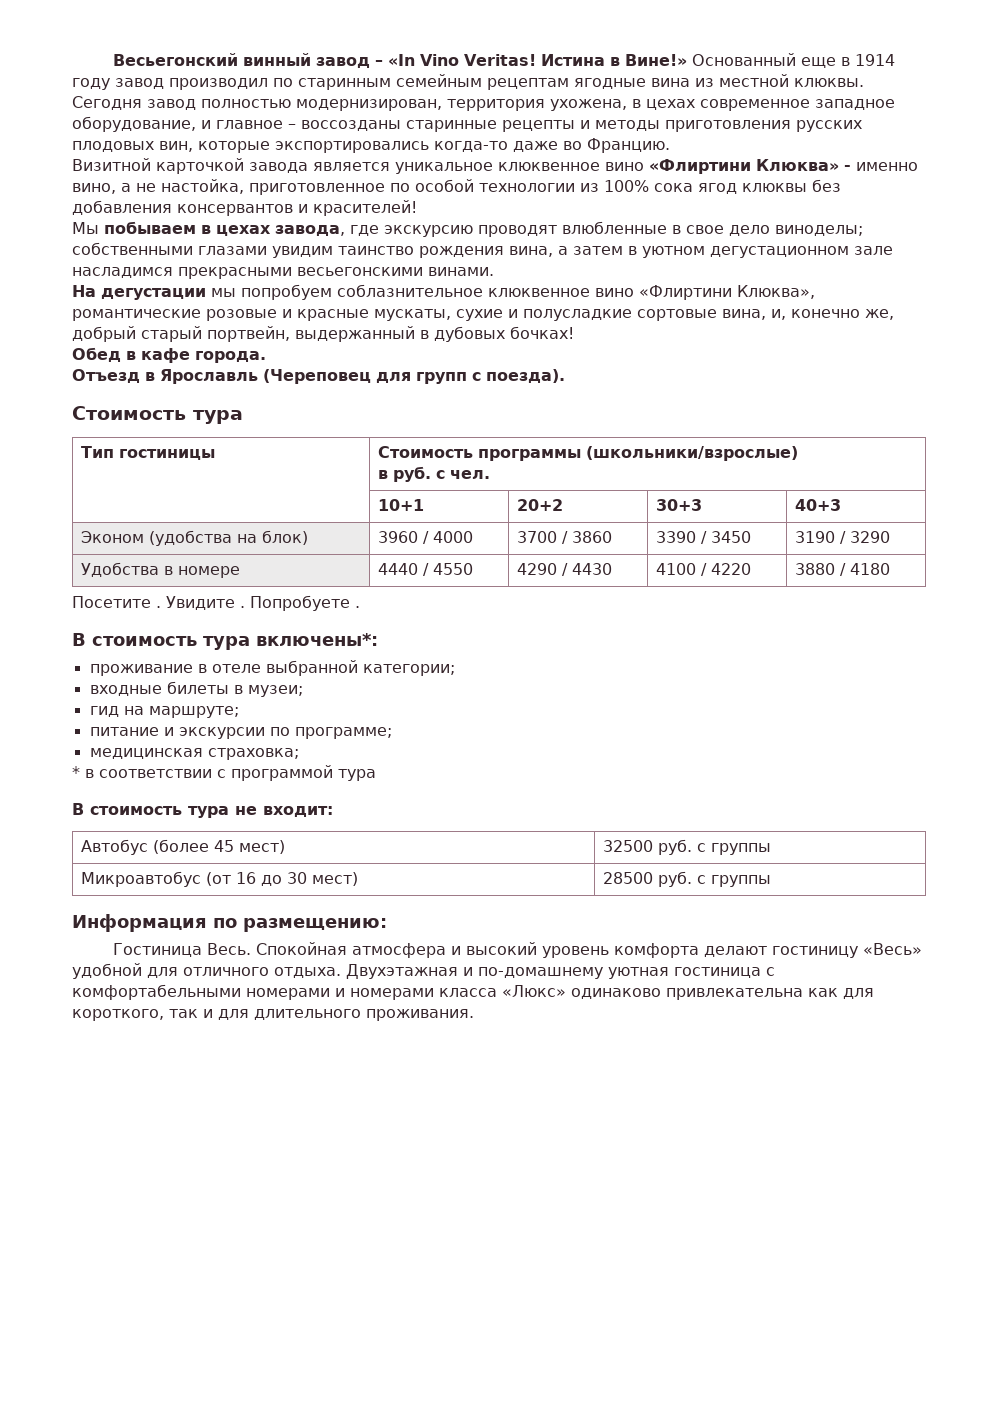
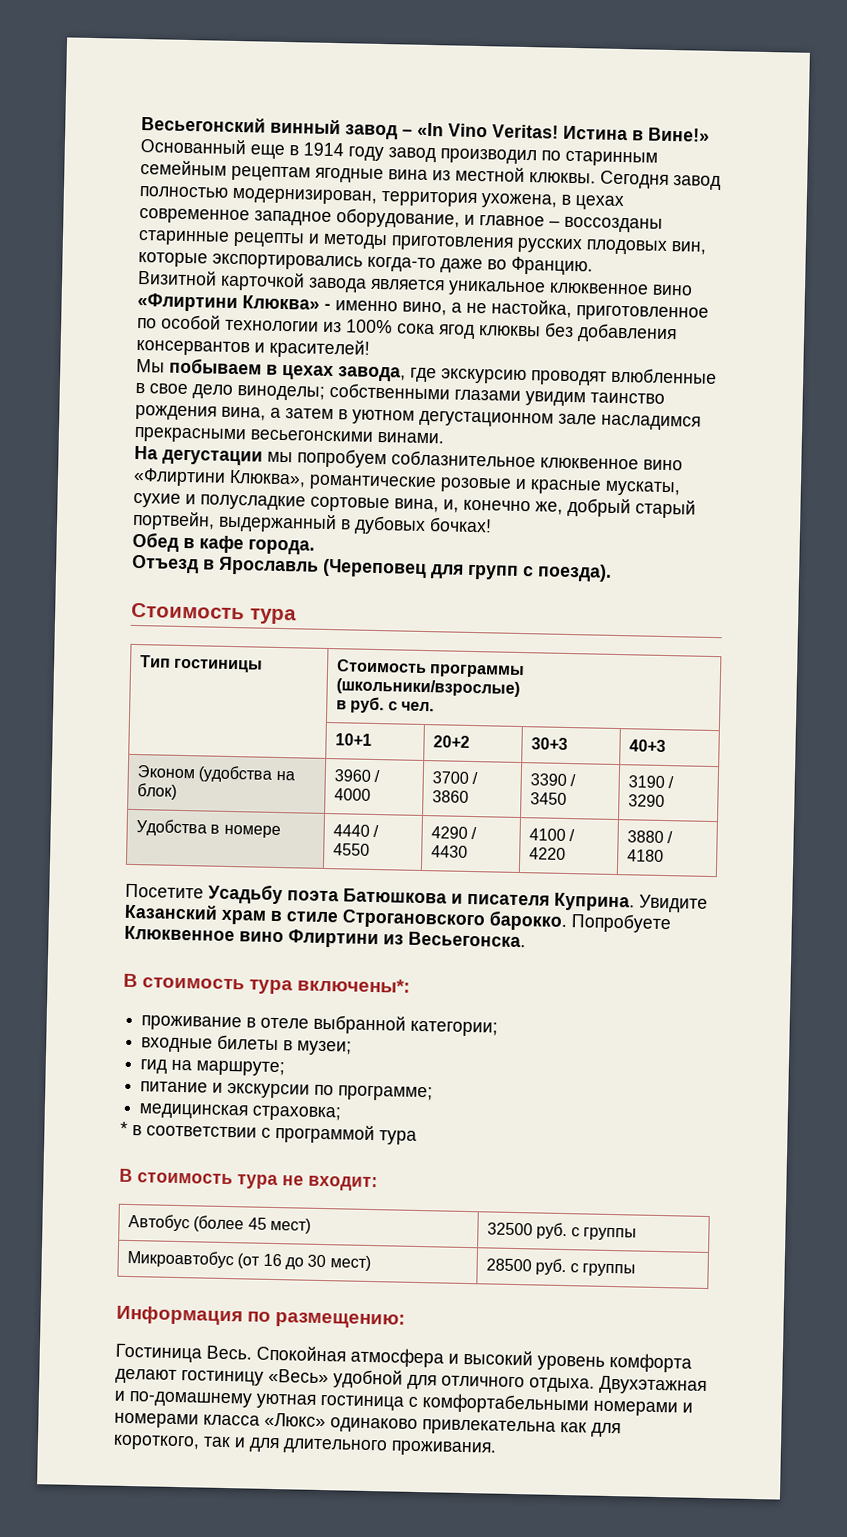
- Посетите . Увидите . Попробуете .
+ Посетите Усадьбу поэта Батюшкова и писателя Куприна. Увидите Казанский храм в стиле Строгановского барокко. Попробуете Клюквенное вино Флиртини из Весьегонска.

